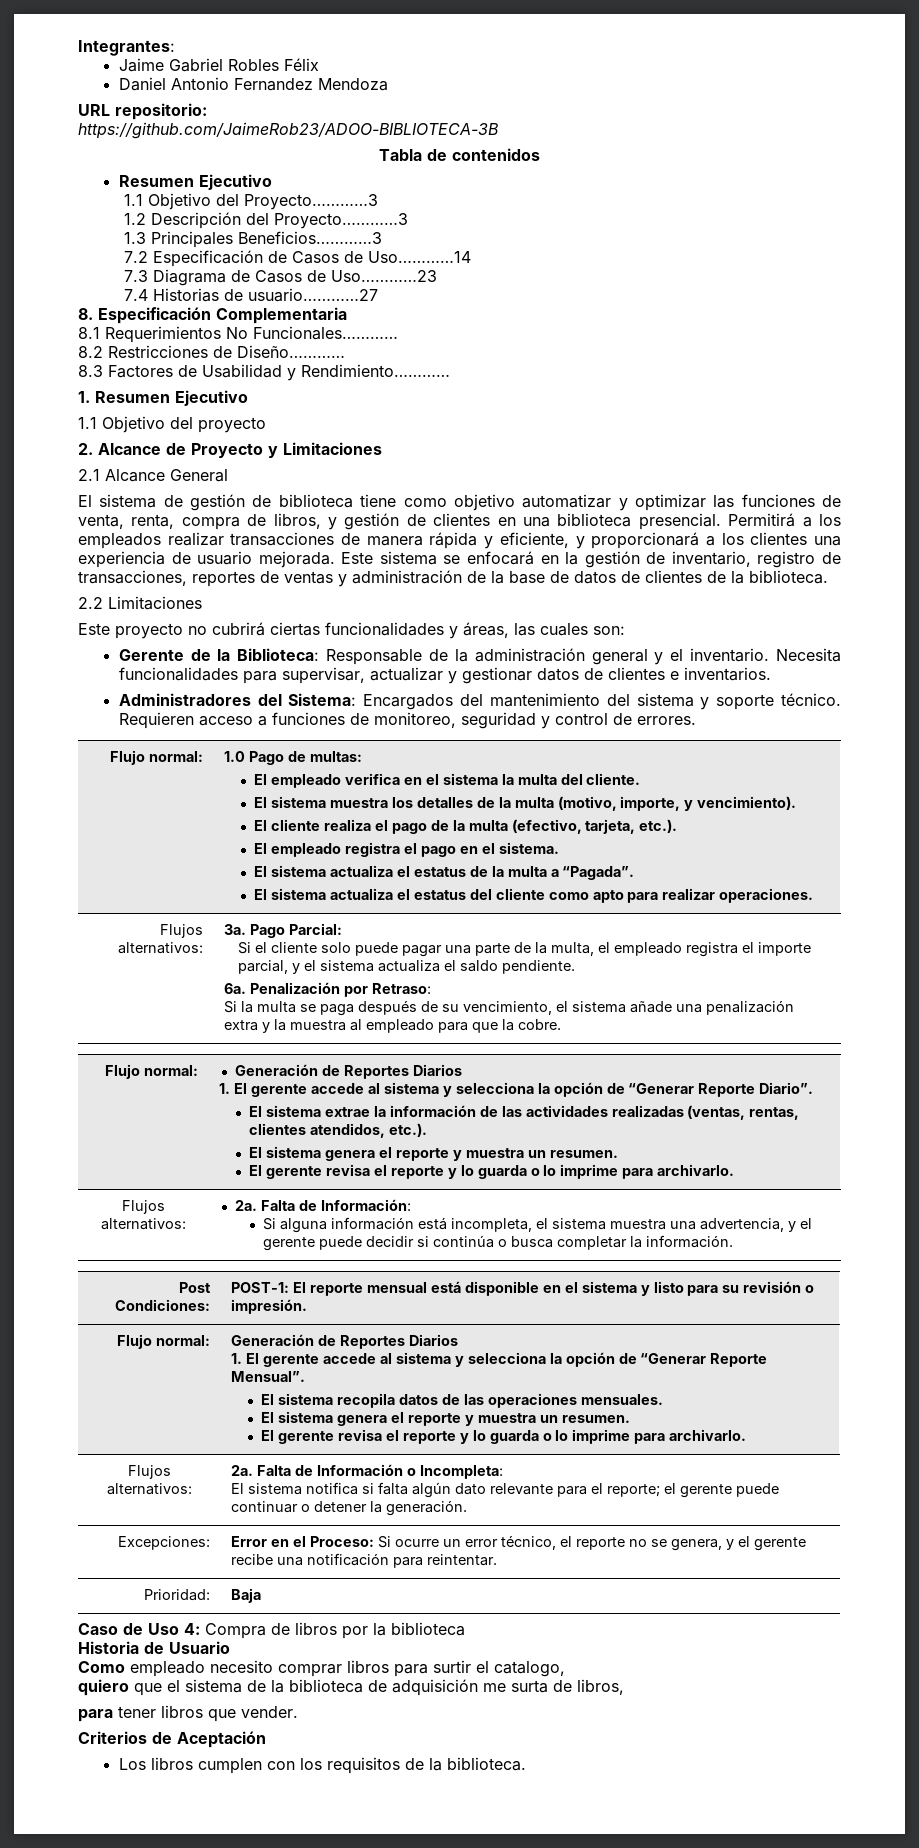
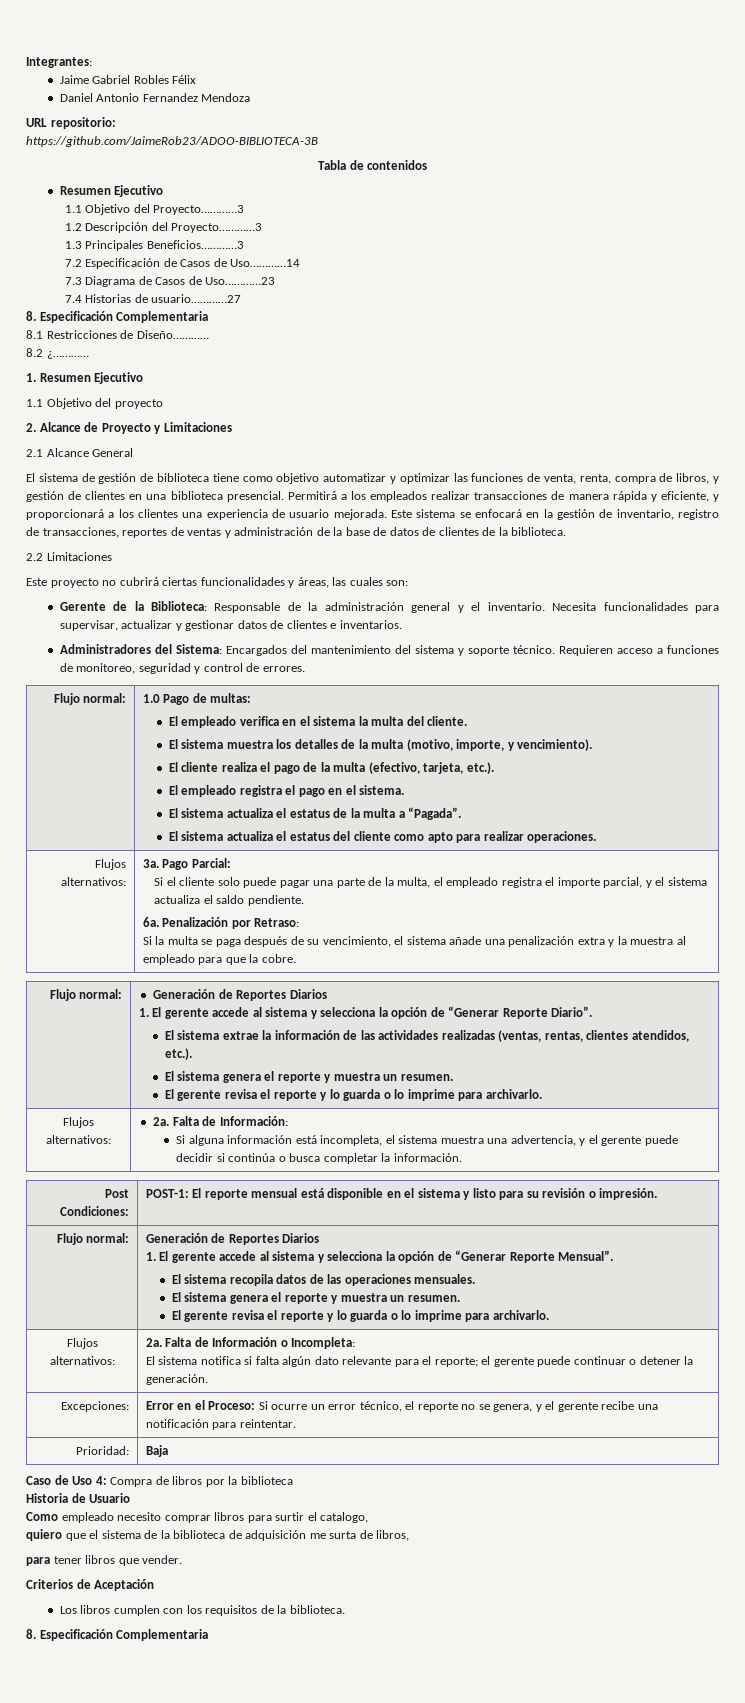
- 8.1 Requerimientos No Funcionales…………
- 8.2 Restricciones de Diseño…………
+ 8.1 Restricciones de Diseño…………
- 8.3 Factores de Usabilidad y Rendimiento…………
+ 8.2 ¿…………
  Los libros cumplen con los requisitos de la biblioteca.
+ 8. Especificación Complementaria

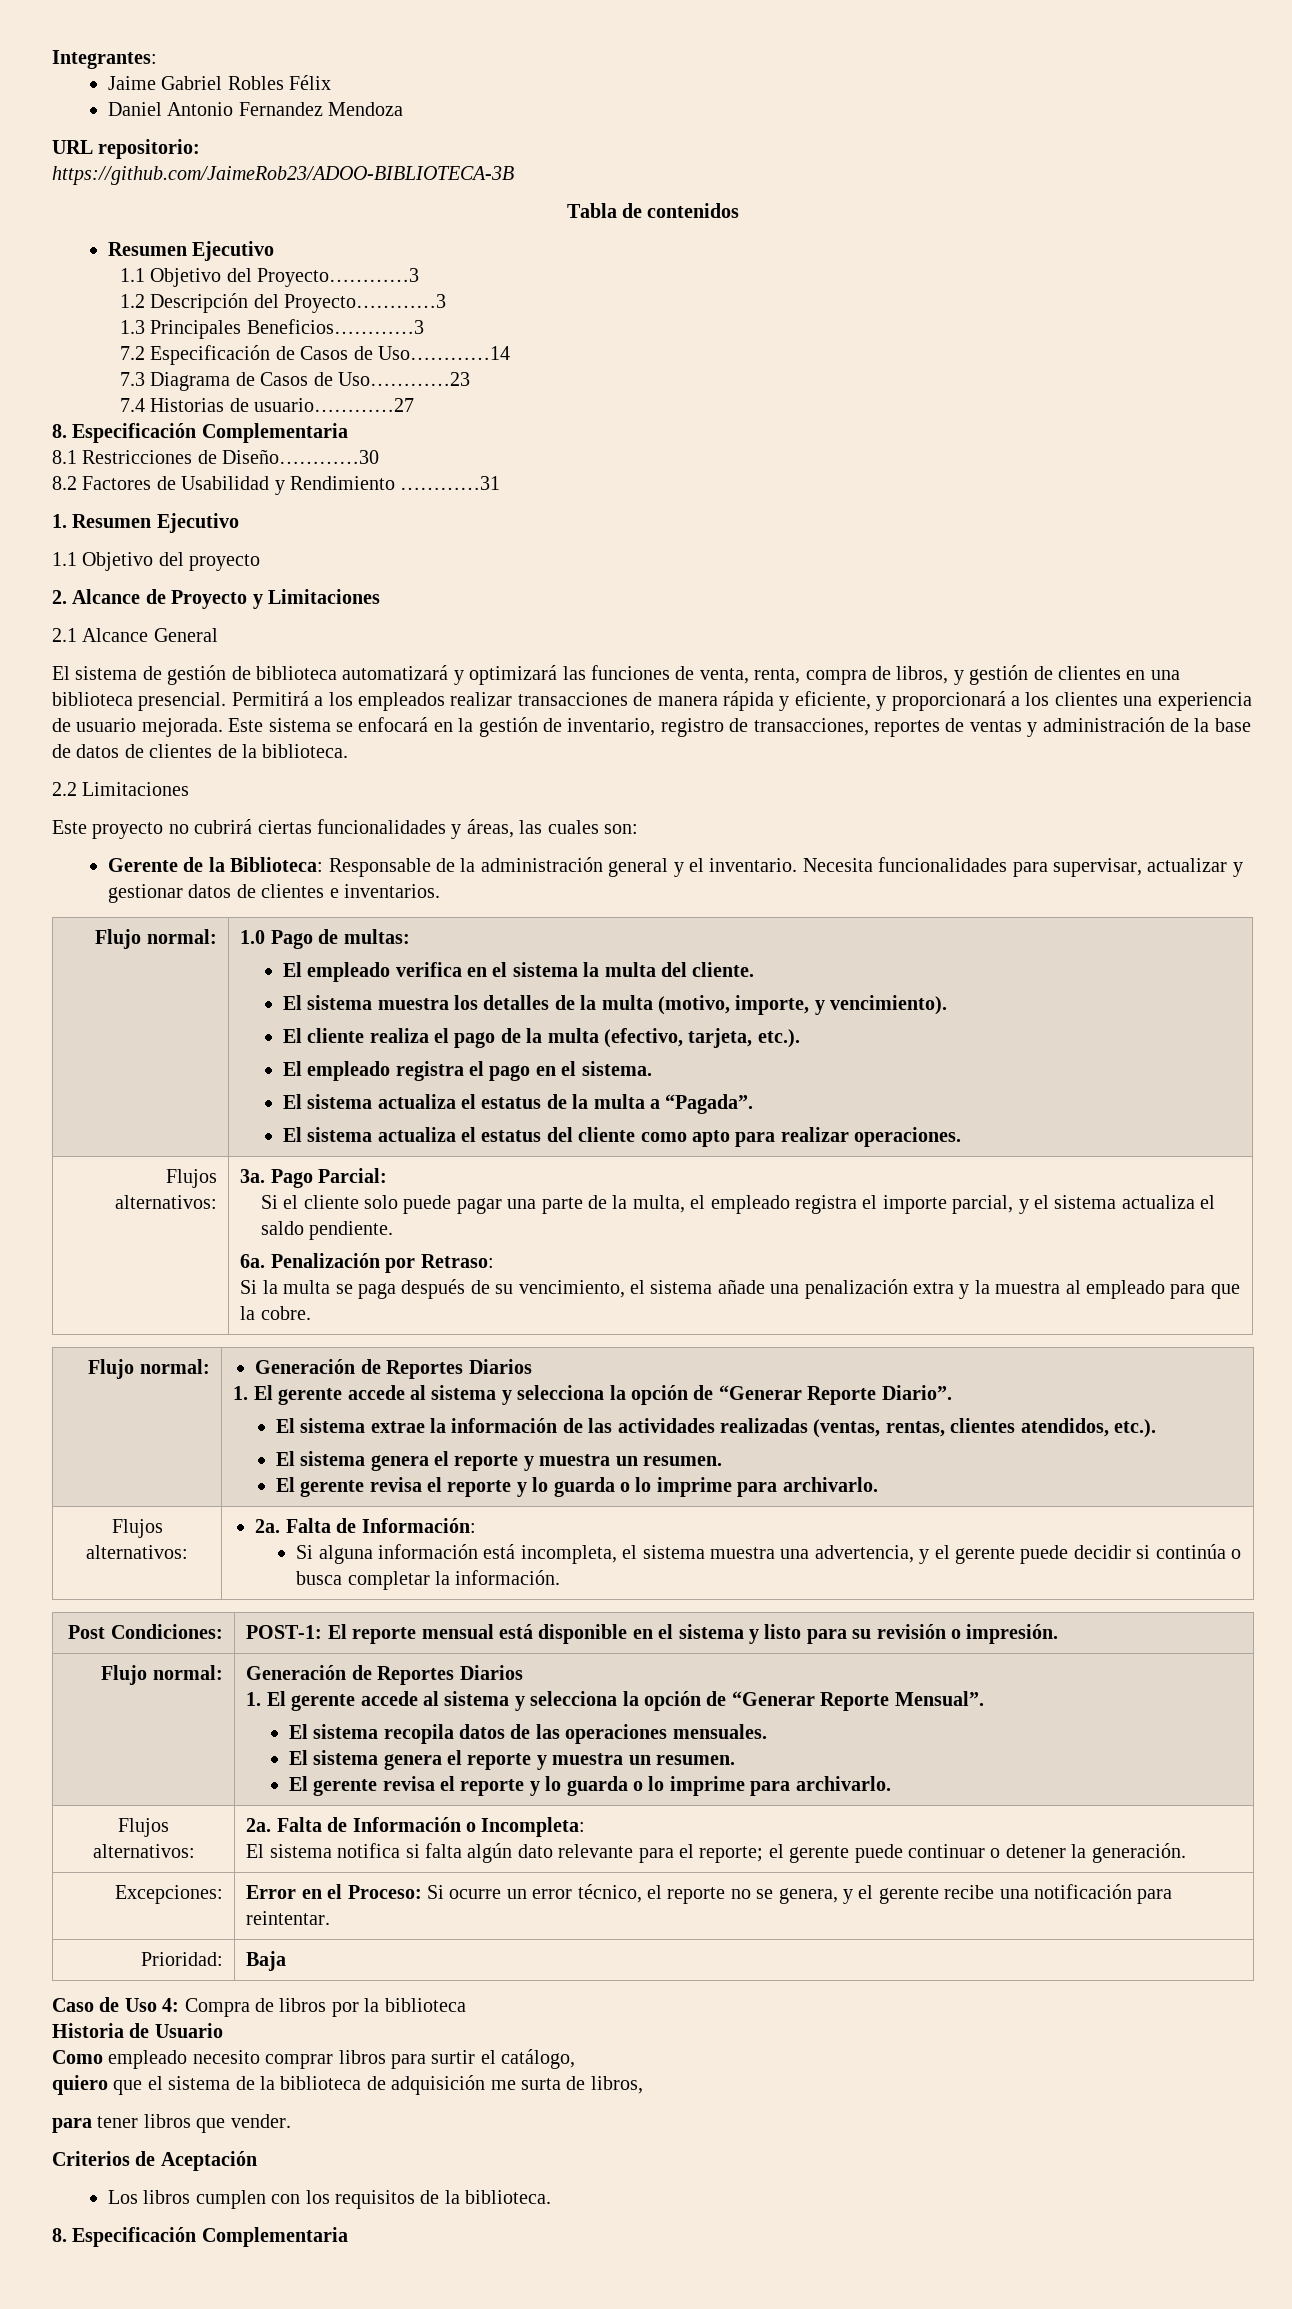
- 8.1 Restricciones de Diseño…………
+ 8.1 Restricciones de Diseño…………30
- 8.2 ¿…………
+ 8.2 Factores de Usabilidad y Rendimiento …………31
- El sistema de gestión de biblioteca tiene como objetivo automatizar y optimizar las funciones de venta, renta, compra de libros, y gestión de clientes en una biblioteca presencial.
+ El sistema de gestión de biblioteca automatizará y optimizará las funciones de venta, renta, compra de libros, y gestión de clientes en una biblioteca presencial.
- Administradores del Sistema: Encargados del mantenimiento del sistema y soporte técnico. Requieren acceso a funciones de monitoreo, seguridad y control de errores.
- Como empleado necesito comprar libros para surtir el catalogo,
+ Como empleado necesito comprar libros para surtir el catálogo,

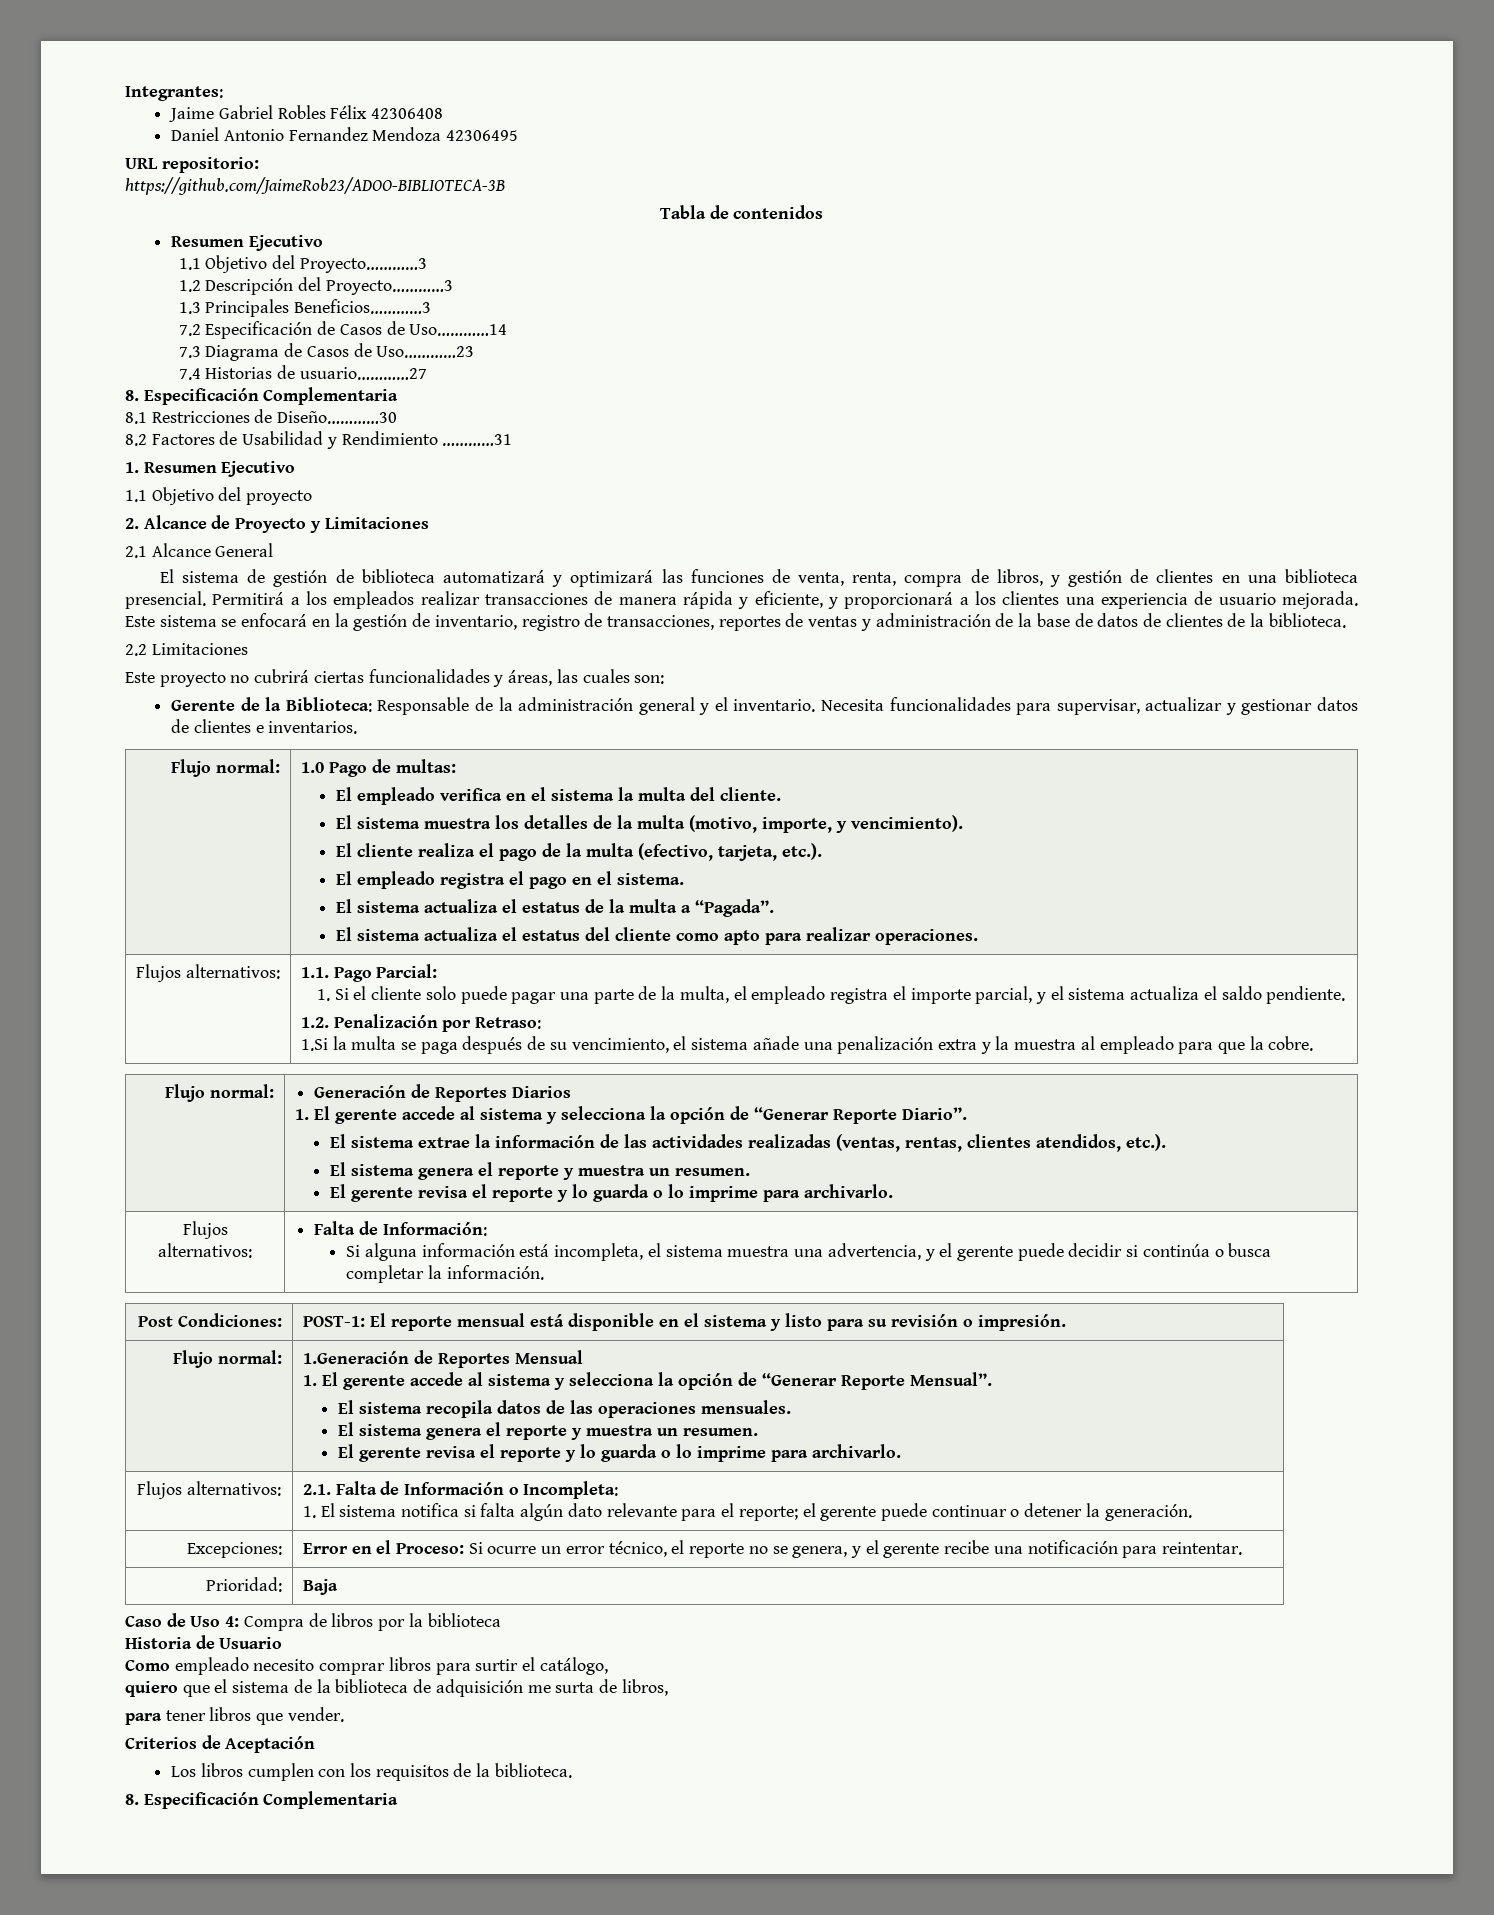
- Jaime Gabriel Robles Félix
+ Jaime Gabriel Robles Félix 42306408
- Daniel Antonio Fernandez Mendoza
+ Daniel Antonio Fernandez Mendoza 42306495
- 3a. Pago Parcial:
+ 1.1. Pago Parcial:
- Si el cliente solo puede pagar una parte de la multa, el empleado registra el importe parcial, y el sistema actualiza el saldo pendiente.
+ 1. Si el cliente solo puede pagar una parte de la multa, el empleado registra el importe parcial, y el sistema actualiza el saldo pendiente.
- 6a. Penalización por Retraso:
+ 1.2. Penalización por Retraso:
- Si la multa se paga después de su vencimiento, el sistema añade una penalización extra y la muestra al empleado para que la cobre.
+ 1.Si la multa se paga después de su vencimiento, el sistema añade una penalización extra y la muestra al empleado para que la cobre.
- Flujos alternativos: | 2a. Falta de Información:
+ Flujos alternativos: | Falta de Información:
  Post Condiciones: | POST-1: El reporte mensual está disponible en el sistema y listo para su revisión o impresión.
- Flujo normal: | Generación de Reportes Diarios
+ Flujo normal: | 1.Generación de Reportes Mensual
- Flujos alternativos: | 2a. Falta de Información o Incompleta:
- El sistema notifica si falta algún dato relevante para el reporte; el gerente puede continuar o detener la generación.
+ Flujos alternativos: | 2.1. Falta de Información o Incompleta:
+ 1. El sistema notifica si falta algún dato relevante para el reporte; el gerente puede continuar o detener la generación.

